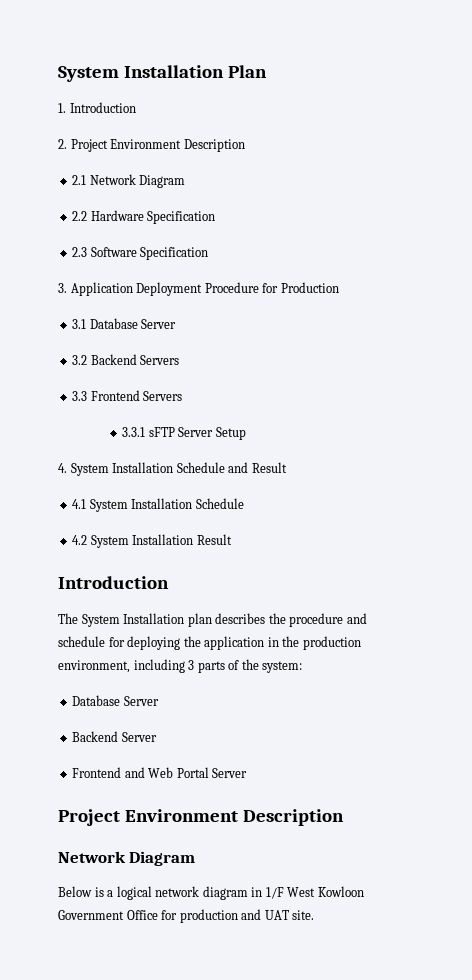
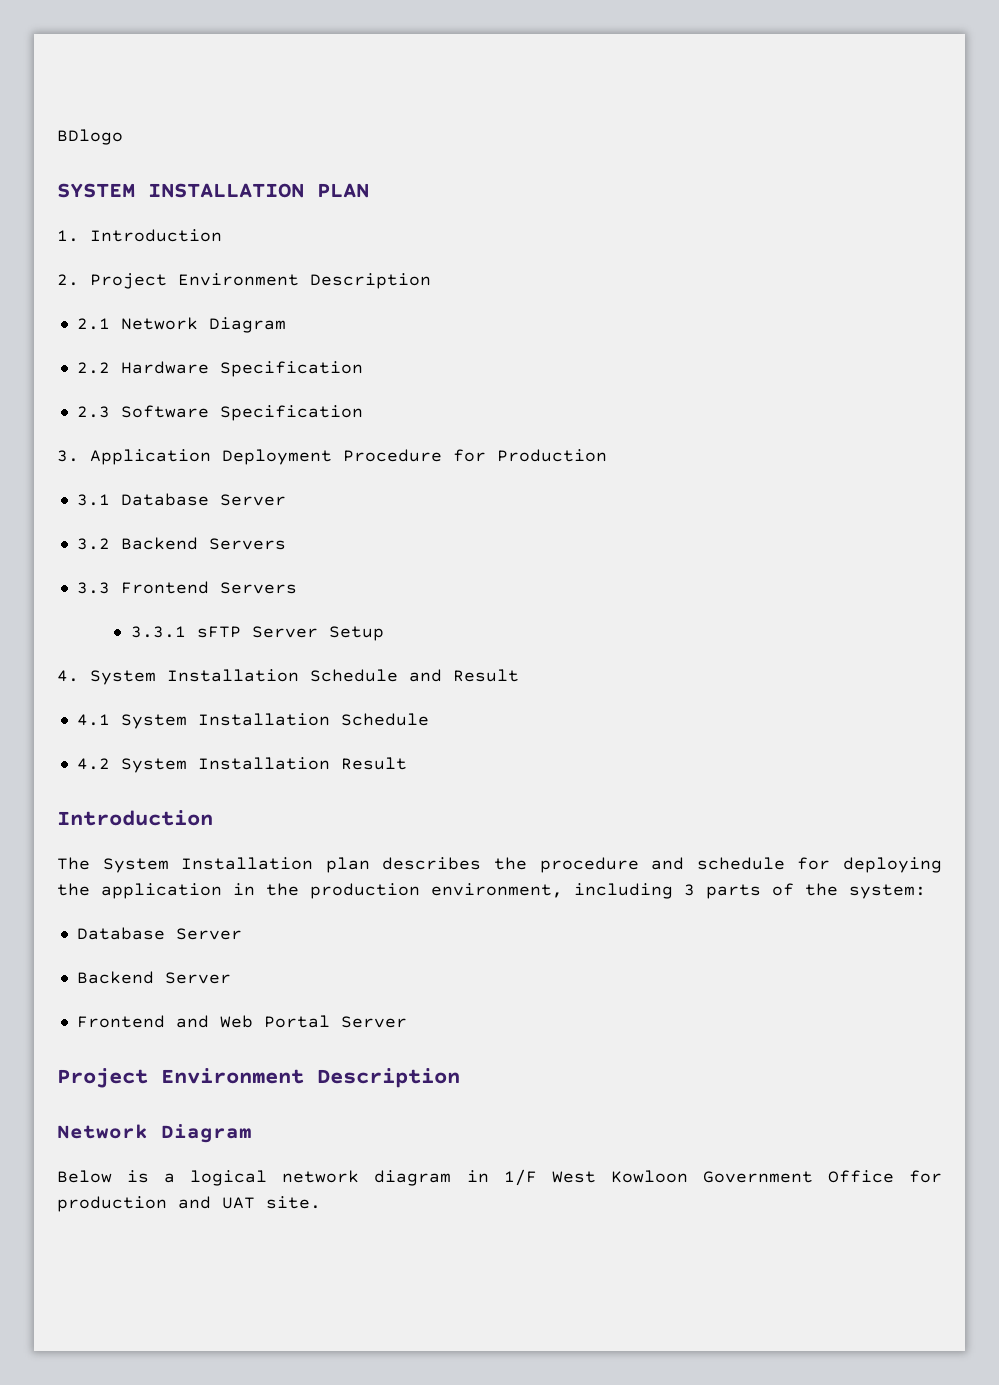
- System Installation Plan
+ BDlogo
+ SYSTEM INSTALLATION PLAN

